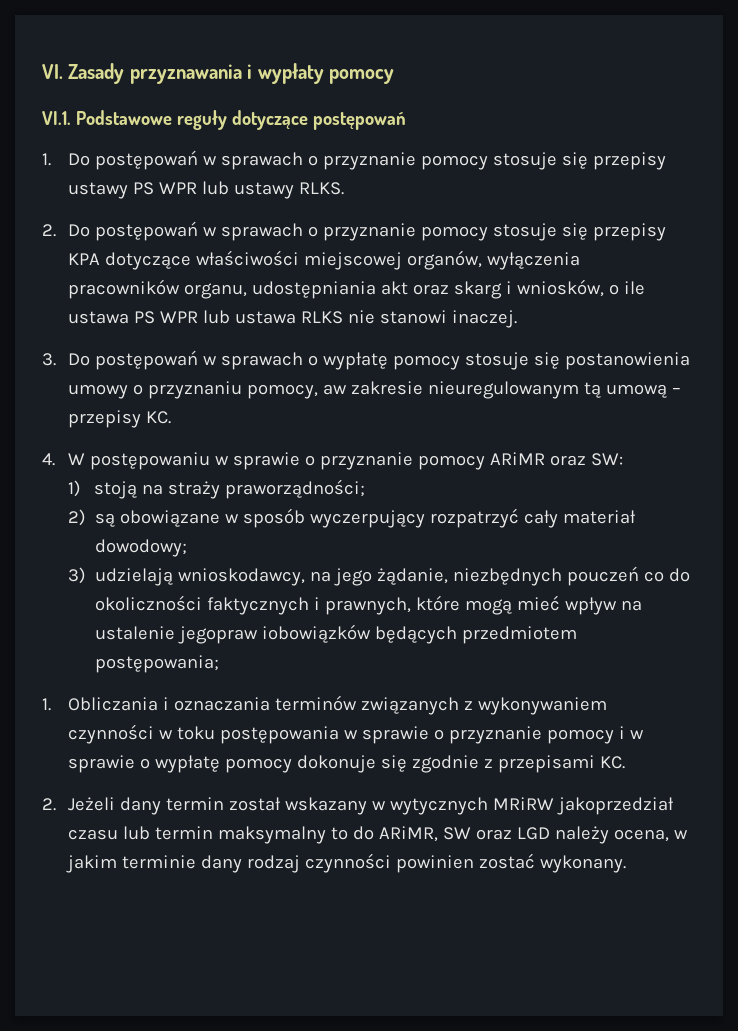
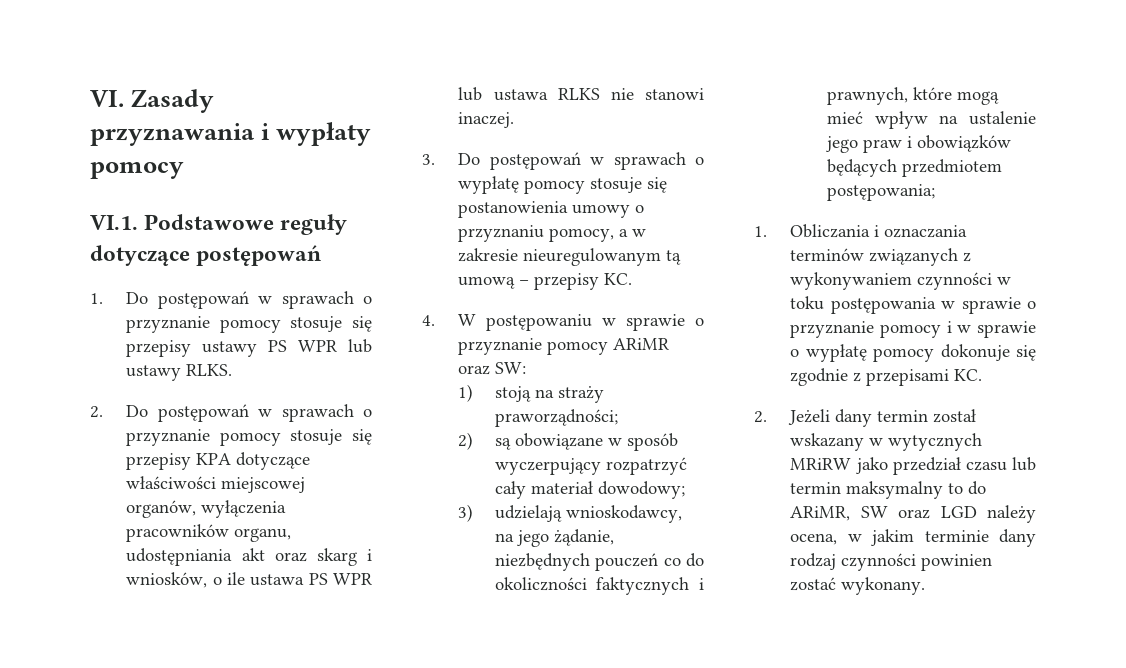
- 3. Do postępowań w sprawach o wypłatę pomocy stosuje się postanowienia umowy o przyznaniu pomocy, aw zakresie nieuregulowanym tą umową – przepisy KC.
+ 3. Do postępowań w sprawach o wypłatę pomocy stosuje się postanowienia umowy o przyznaniu pomocy, a w zakresie nieuregulowanym tą umową – przepisy KC.
- 3) udzielają wnioskodawcy, na jego żądanie, niezbędnych pouczeń co do okoliczności faktycznych i prawnych, które mogą mieć wpływ na ustalenie jegopraw iobowiązków będących przedmiotem postępowania;
+ 3) udzielają wnioskodawcy, na jego żądanie, niezbędnych pouczeń co do okoliczności faktycznych i prawnych, które mogą mieć wpływ na ustalenie jego praw i obowiązków będących przedmiotem postępowania;
- 2. Jeżeli dany termin został wskazany w wytycznych MRiRW jakoprzedział czasu lub termin maksymalny to do ARiMR, SW oraz LGD należy ocena, w jakim terminie dany rodzaj czynności powinien zostać wykonany.
+ 2. Jeżeli dany termin został wskazany w wytycznych MRiRW jako przedział czasu lub termin maksymalny to do ARiMR, SW oraz LGD należy ocena, w jakim terminie dany rodzaj czynności powinien zostać wykonany.

